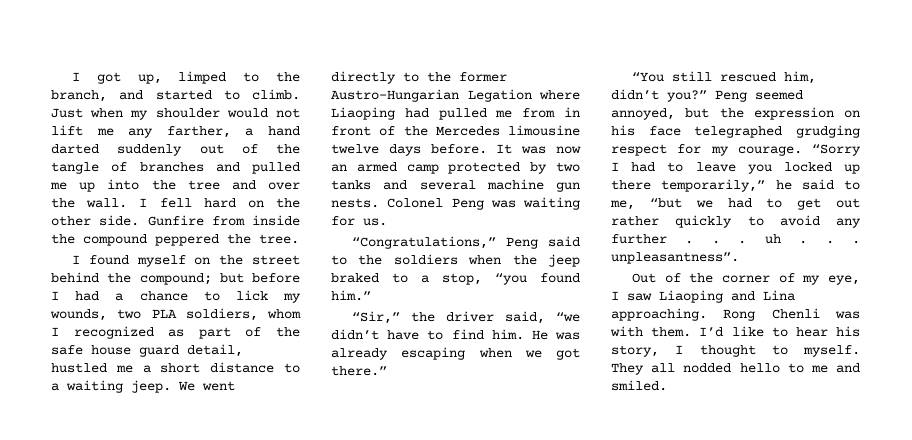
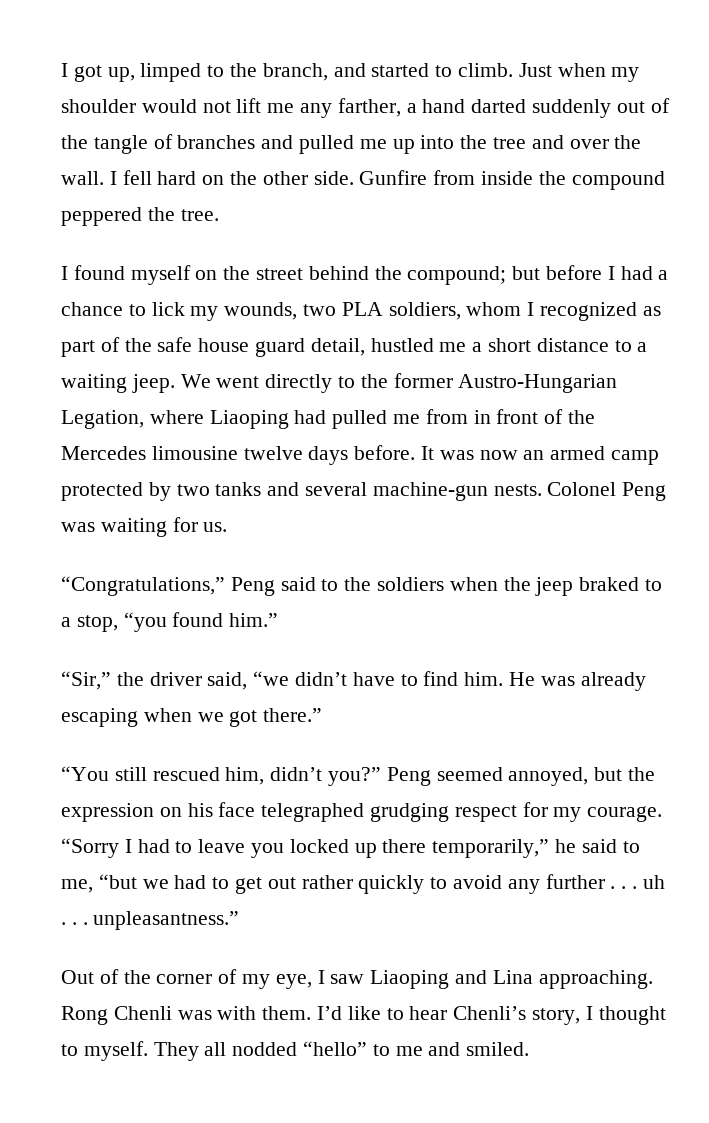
- We went directly to the former Austro-Hungarian Legation where Liaoping had pulled me from in front of the Mercedes limousine twelve days before.
+ We went directly to the former Austro-Hungarian Legation, where Liaoping had pulled me from in front of the Mercedes limousine twelve days before.
- It was now an armed camp protected by two tanks and several machine gun nests.
+ It was now an armed camp protected by two tanks and several machine-gun nests.
- “Sorry I had to leave you locked up there temporarily,” he said to me, “but we had to get out rather quickly to avoid any further . . . uh . . . unpleasantness”.
+ “Sorry I had to leave you locked up there temporarily,” he said to me, “but we had to get out rather quickly to avoid any further . . . uh . . . unpleasantness.”
- I’d like to hear his story, I thought to myself.
+ I’d like to hear Chenli’s story, I thought to myself.
- They all nodded hello to me and smiled.
+ They all nodded “hello” to me and smiled.

